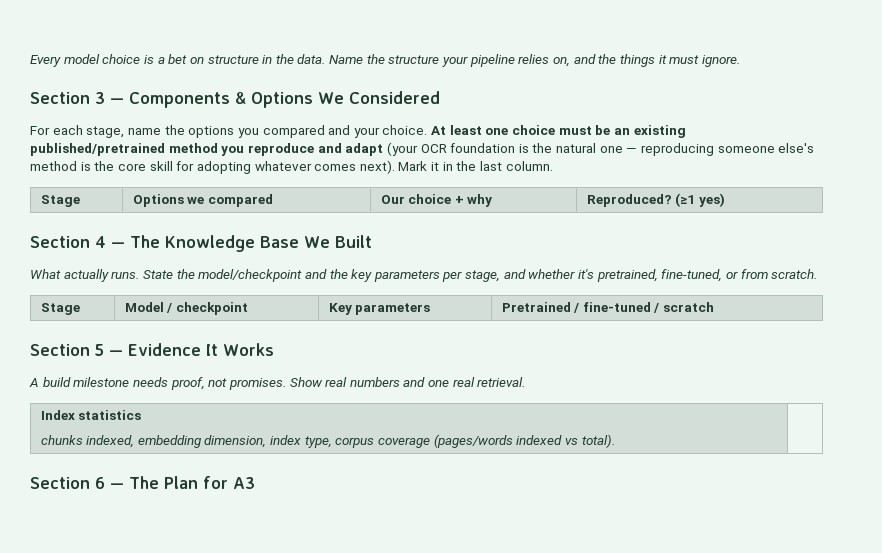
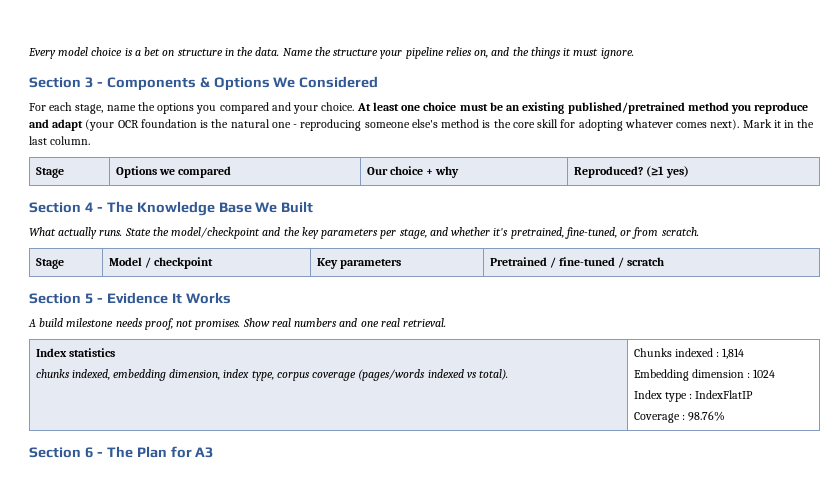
- Section 3 — Components & Options We Considered
+ Section 3 - Components & Options We Considered
- At least one choice must be an existing published/pretrained method you reproduce and adapt (your OCR foundation is the natural one — reproducing someone else's method is the core skill for adopting whatever comes next).
+ At least one choice must be an existing published/pretrained method you reproduce and adapt (your OCR foundation is the natural one - reproducing someone else's method is the core skill for adopting whatever comes next).
- Section 4 — The Knowledge Base We Built
+ Section 4 - The Knowledge Base We Built
- Section 5 — Evidence It Works
+ Section 5 - Evidence It Works
  Index statistics
- chunks indexed, embedding dimension, index type, corpus coverage (pages/words indexed vs total). |
+ chunks indexed, embedding dimension, index type, corpus coverage (pages/words indexed vs total). | Chunks indexed : 1,814
+ Embedding dimension : 1024
+ Index type : IndexFlatIP
+ Coverage : 98.76%
- Section 6 — The Plan for A3
+ Section 6 - The Plan for A3

